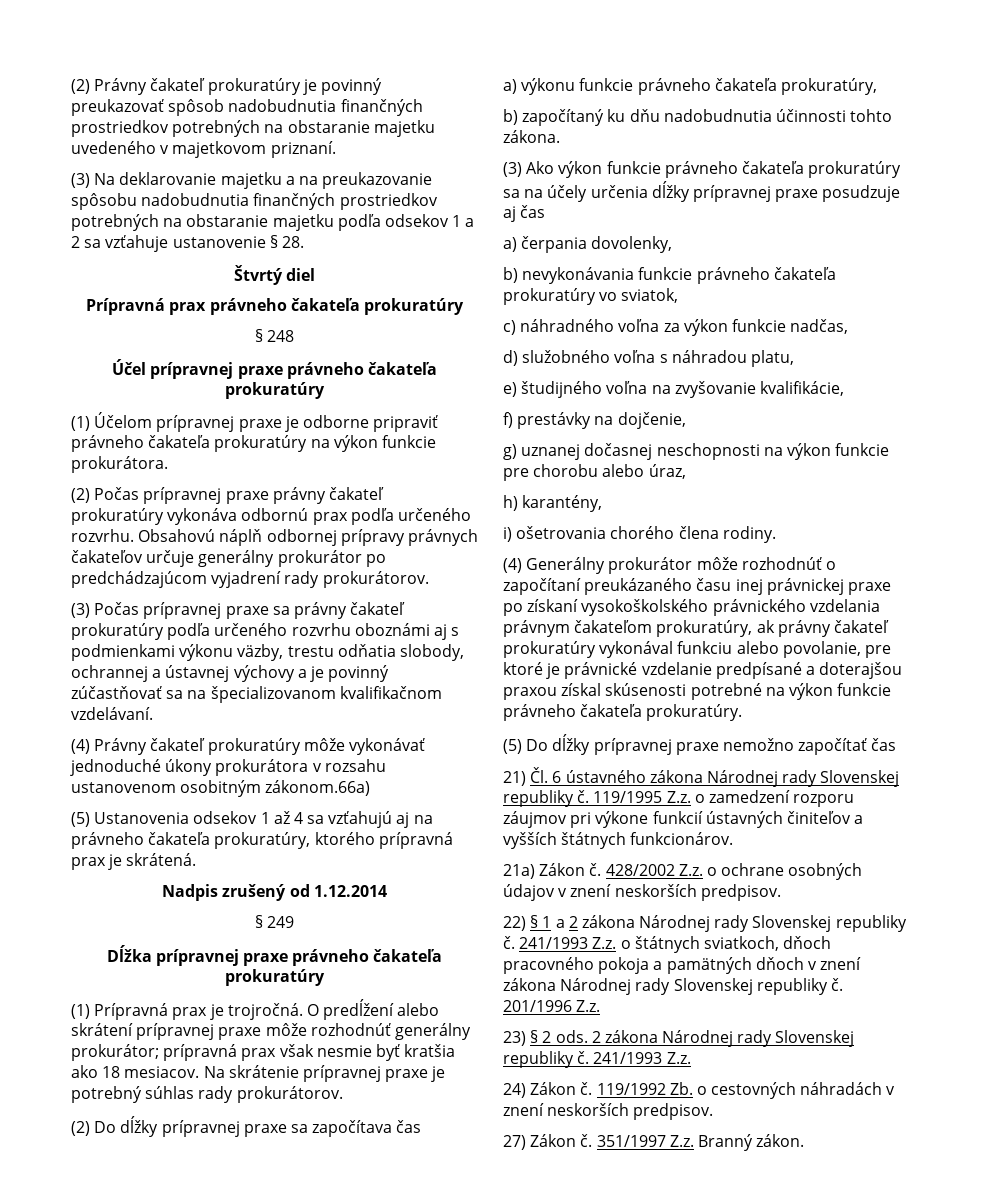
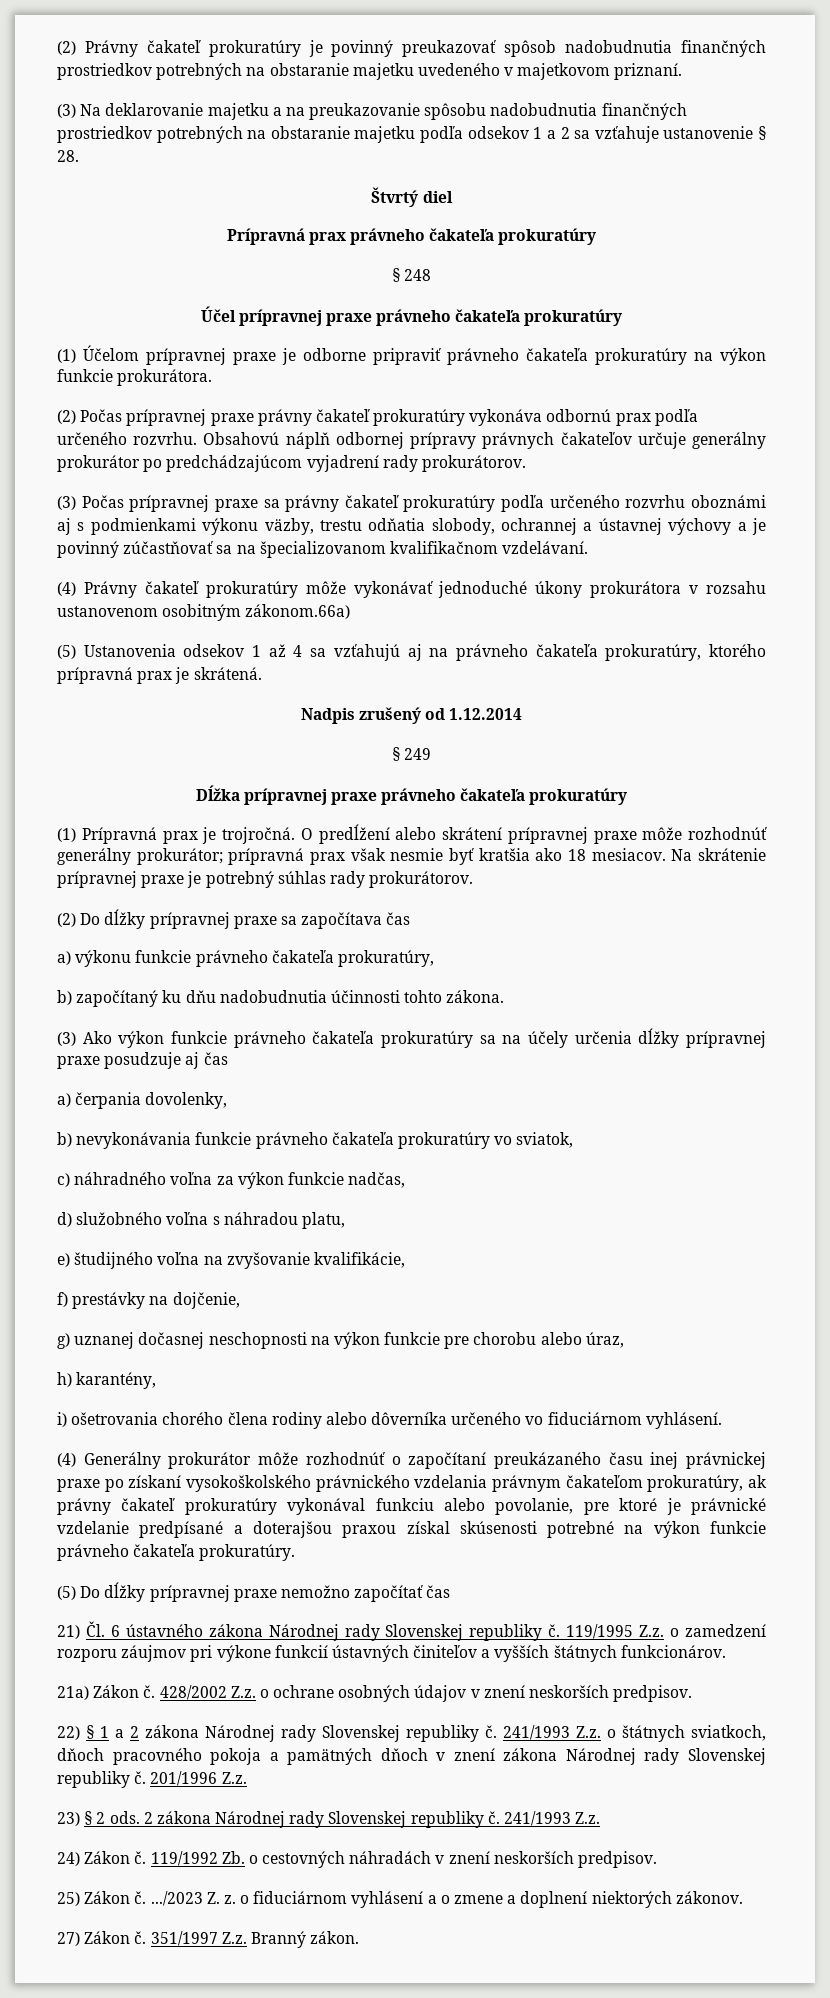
- i) ošetrovania chorého člena rodiny.
+ i) ošetrovania chorého člena rodiny alebo dôverníka určeného vo fiduciárnom vyhlásení.
+ 25) Zákon č. .../2023 Z. z. o fiduciárnom vyhlásení a o zmene a doplnení niektorých zákonov.

